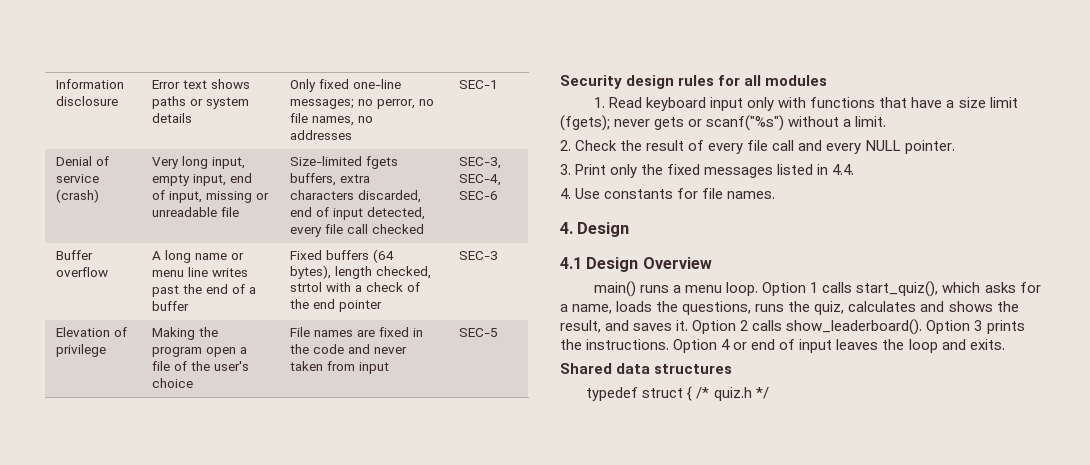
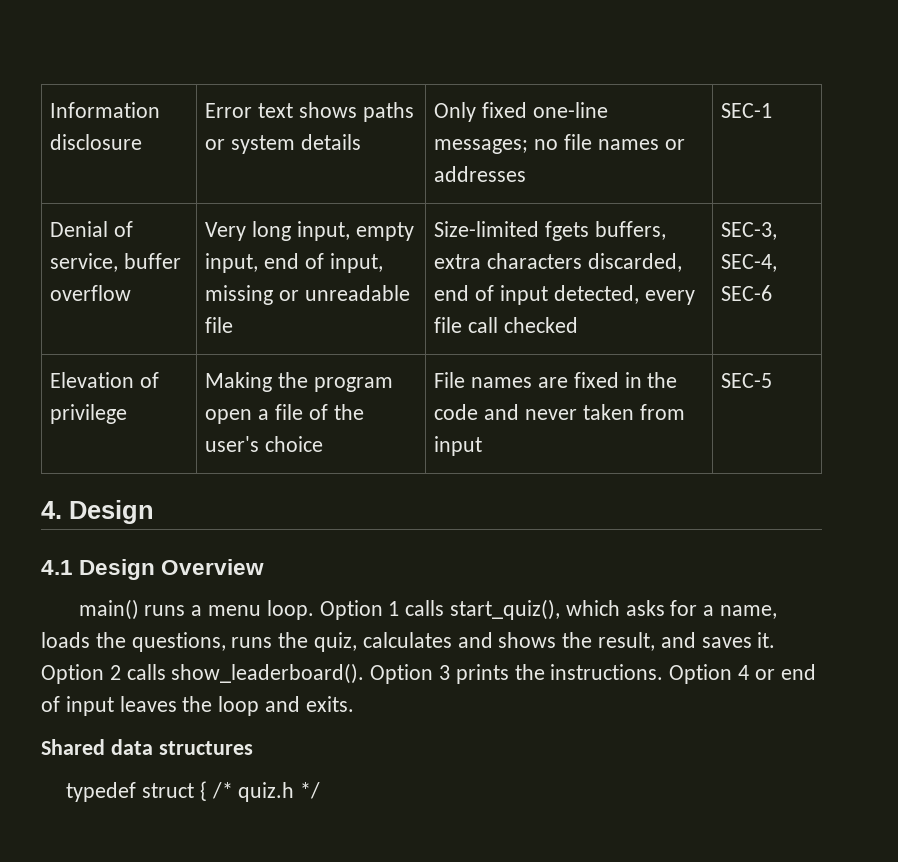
- Information disclosure | Error text shows paths or system details | Only fixed one-line messages; no perror, no file names, no addresses | SEC-1
+ Information disclosure | Error text shows paths or system details | Only fixed one-line messages; no file names or addresses | SEC-1
- Denial of service (crash) | Very long input, empty input, end of input, missing or unreadable file | Size-limited fgets buffers, extra characters discarded, end of input detected, every file call checked | SEC-3, SEC-4, SEC-6
+ Denial of service, buffer overflow | Very long input, empty input, end of input, missing or unreadable file | Size-limited fgets buffers, extra characters discarded, end of input detected, every file call checked | SEC-3, SEC-4, SEC-6
- Buffer overflow | A long name or menu line writes past the end of a buffer | Fixed buffers (64 bytes), length checked, strtol with a check of the end pointer | SEC-3
- Security design rules for all modules
- 1. Read keyboard input only with functions that have a size limit (fgets); never gets or scanf("%s") without a limit.
- 2. Check the result of every file call and every NULL pointer.
- 3. Print only the fixed messages listed in 4.4.
- 4. Use constants for file names.

